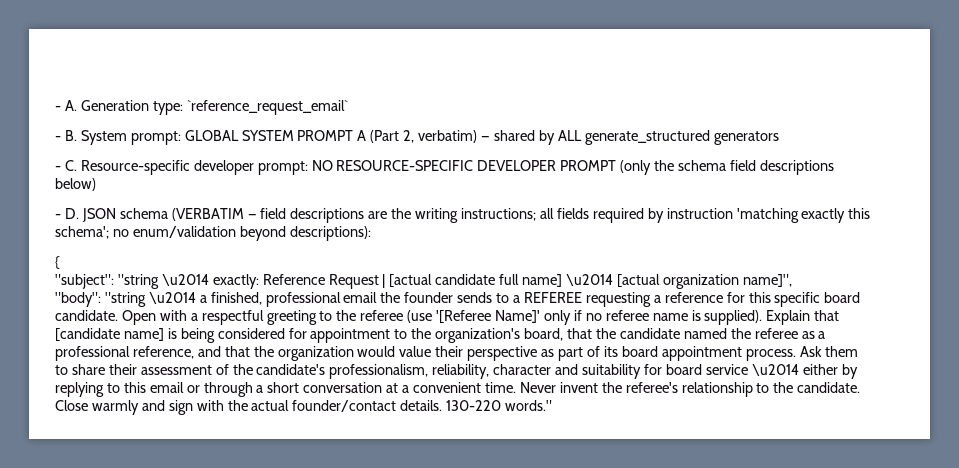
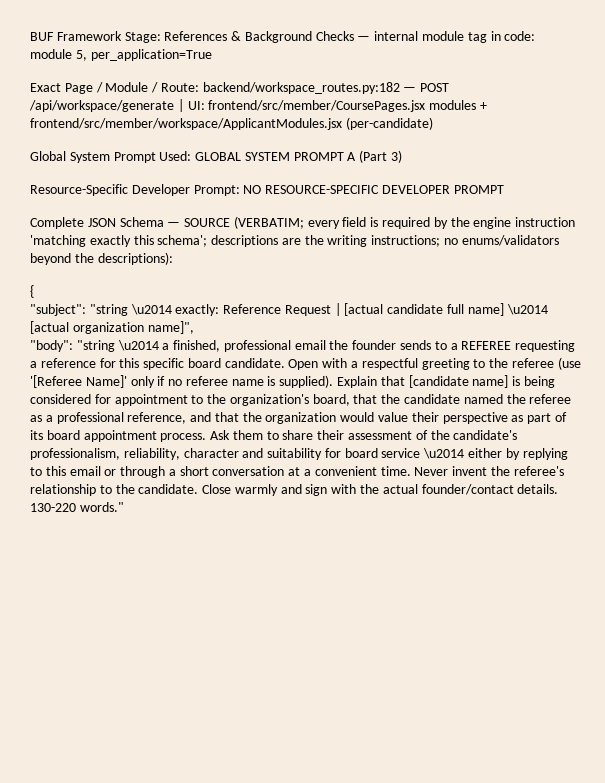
- - A. Generation type: `reference_request_email`
- - B. System prompt: GLOBAL SYSTEM PROMPT A (Part 2, verbatim) — shared by ALL generate_structured generators
- - C. Resource-specific developer prompt: NO RESOURCE-SPECIFIC DEVELOPER PROMPT (only the schema field descriptions below)
- - D. JSON schema (VERBATIM — field descriptions are the writing instructions; all fields required by instruction 'matching exactly this schema'; no enum/validation beyond descriptions):
+ BUF Framework Stage: References & Background Checks — internal module tag in code: module 5, per_application=True
+ Exact Page / Module / Route: backend/workspace_routes.py:182 — POST /api/workspace/generate | UI: frontend/src/member/CoursePages.jsx modules + frontend/src/member/workspace/ApplicantModules.jsx (per-candidate)
+ Global System Prompt Used: GLOBAL SYSTEM PROMPT A (Part 3)
+ Resource-Specific Developer Prompt: NO RESOURCE-SPECIFIC DEVELOPER PROMPT
+ Complete JSON Schema — SOURCE (VERBATIM; every field is required by the engine instruction 'matching exactly this schema'; descriptions are the writing instructions; no enums/validators beyond the descriptions):

